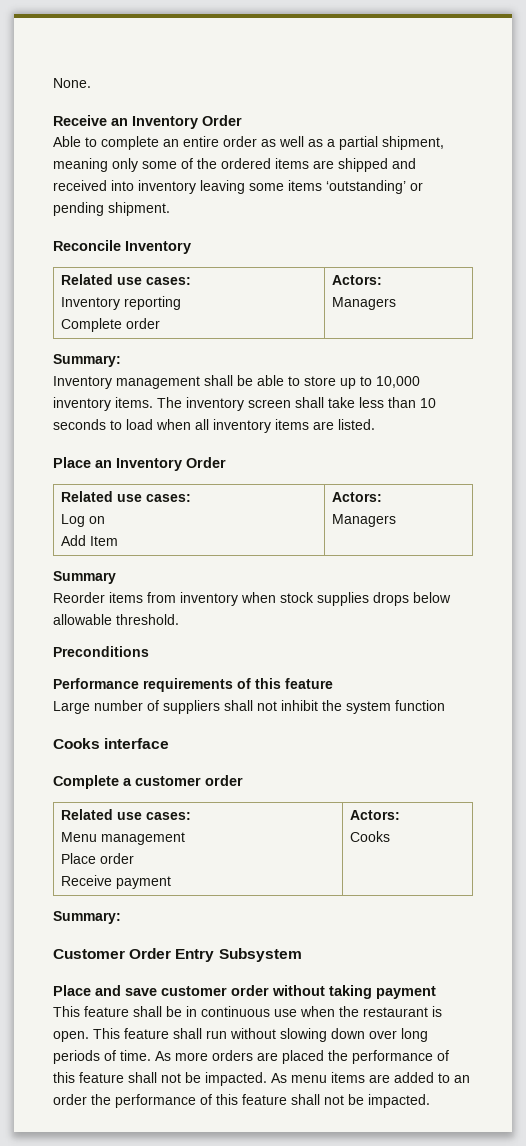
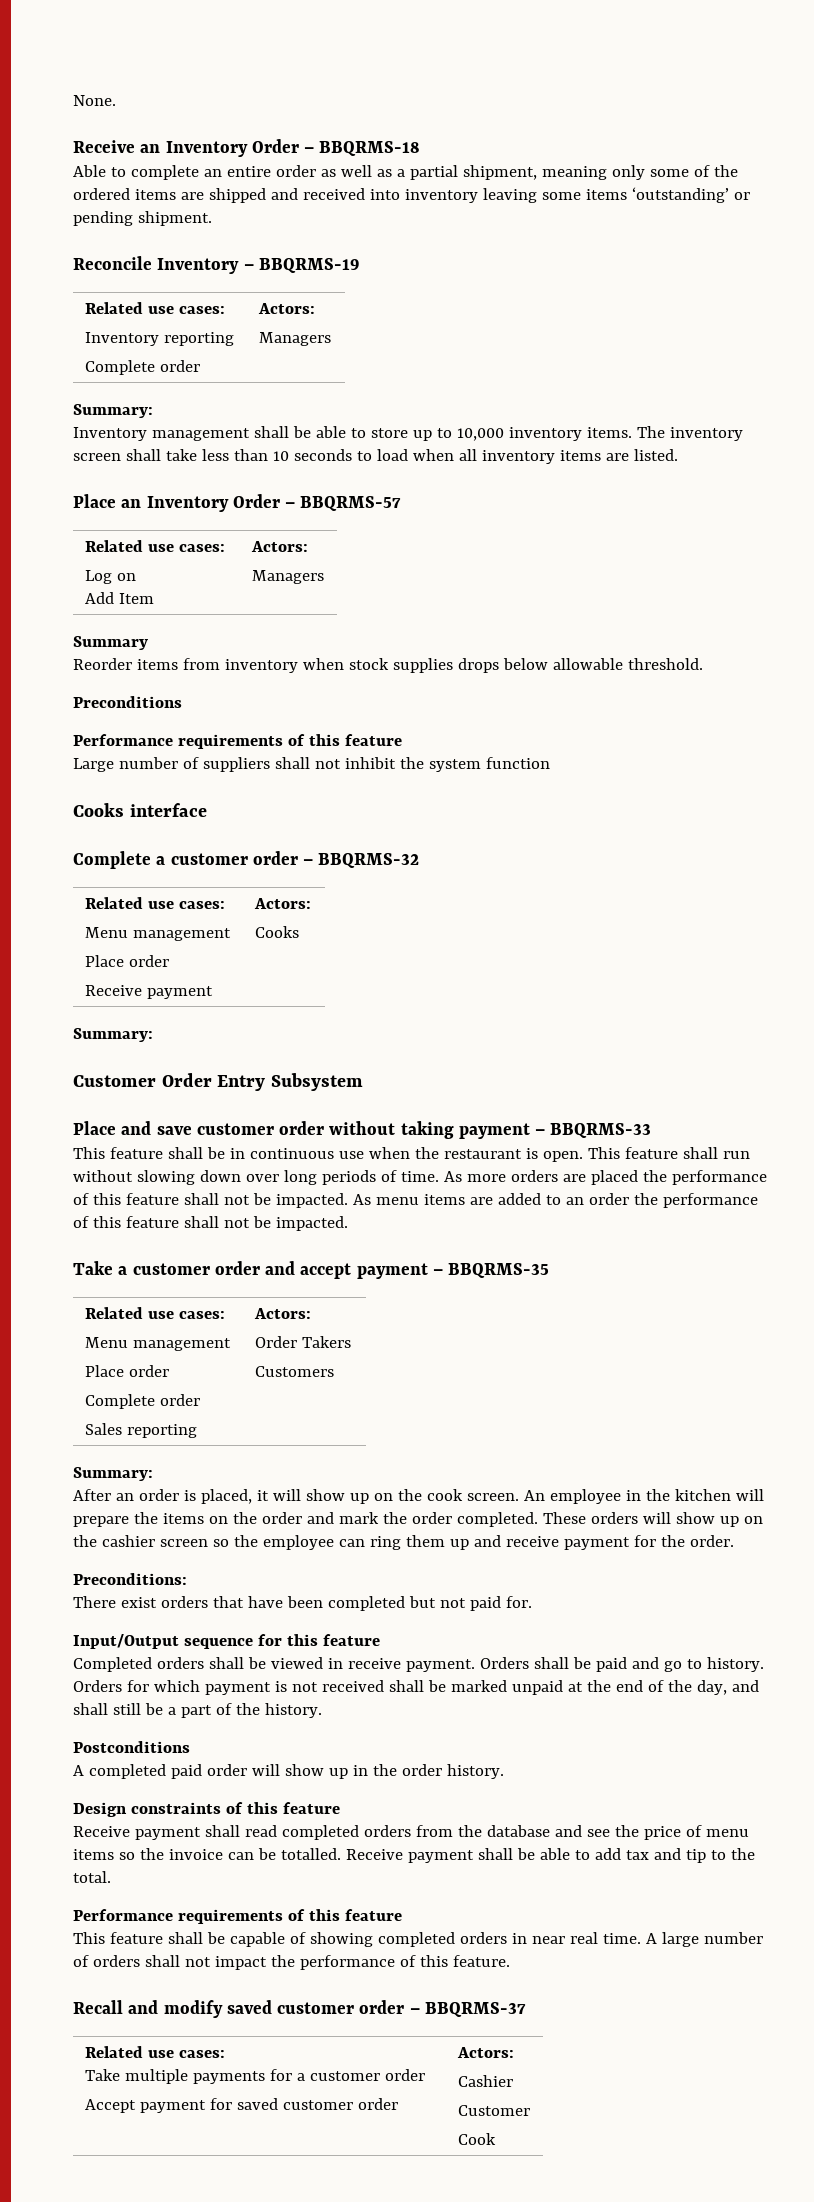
- Receive an Inventory Order
+ Receive an Inventory Order – BBQRMS-18
- Reconcile Inventory
+ Reconcile Inventory – BBQRMS-19
- Place an Inventory Order
+ Place an Inventory Order – BBQRMS-57
- Complete a customer order
+ Complete a customer order – BBQRMS-32
- Place and save customer order without taking payment
+ Place and save customer order without taking payment – BBQRMS-33
+ Take a customer order and accept payment – BBQRMS-35
+ Related use cases:
+ Menu management
+ Place order
+ Complete order
+ Sales reporting | Actors:
+ Order Takers
+ Customers
+ Summary:
+ After an order is placed, it will show up on the cook screen. An employee in the kitchen will prepare the items on the order and mark the order completed. These orders will show up on the cashier screen so the employee can ring them up and receive payment for the order.
+ Preconditions:
+ There exist orders that have been completed but not paid for.
+ Input/Output sequence for this feature
+ Completed orders shall be viewed in receive payment. Orders shall be paid and go to history. Orders for which payment is not received shall be marked unpaid at the end of the day, and shall still be a part of the history.
+ Postconditions
+ A completed paid order will show up in the order history.
+ Design constraints of this feature
+ Receive payment shall read completed orders from the database and see the price of menu items so the invoice can be totalled. Receive payment shall be able to add tax and tip to the total.
+ Performance requirements of this feature
+ This feature shall be capable of showing completed orders in near real time. A large number of orders shall not impact the performance of this feature.
+ Recall and modify saved customer order – BBQRMS-37
+ Related use cases:
+ Take multiple payments for a customer order
+ Accept payment for saved customer order | Actors:
+ Cashier
+ Customer
+ Cook

